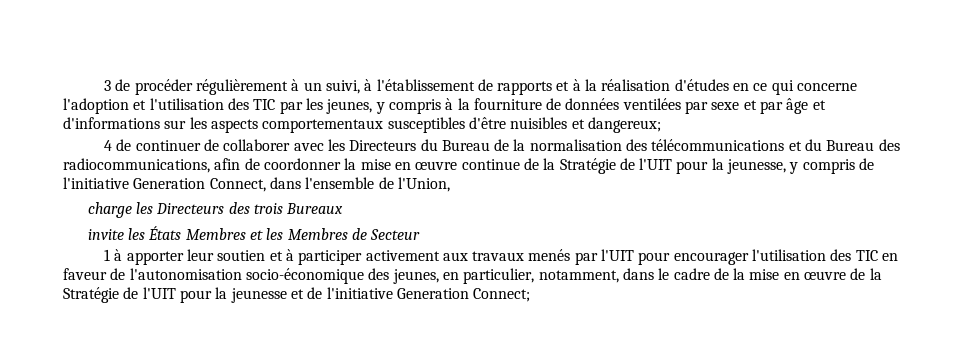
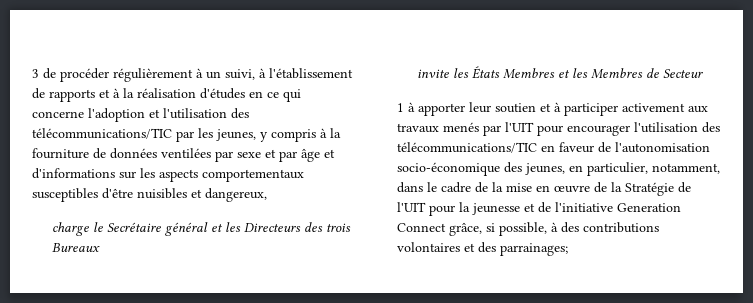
- 3 de procéder régulièrement à un suivi, à l'établissement de rapports et à la réalisation d'études en ce qui concerne l'adoption et l'utilisation des TIC par les jeunes, y compris à la fourniture de données ventilées par sexe et par âge et d'informations sur les aspects comportementaux susceptibles d'être nuisibles et dangereux;
- 4 de continuer de collaborer avec les Directeurs du Bureau de la normalisation des télécommunications et du Bureau des radiocommunications, afin de coordonner la mise en œuvre continue de la Stratégie de l'UIT pour la jeunesse, y compris de l'initiative Generation Connect, dans l'ensemble de l'Union,
- charge les Directeurs des trois Bureaux
+ 3 de procéder régulièrement à un suivi, à l'établissement de rapports et à la réalisation d'études en ce qui concerne l'adoption et l'utilisation des télécommunications/TIC par les jeunes, y compris à la fourniture de données ventilées par sexe et par âge et d'informations sur les aspects comportementaux susceptibles d'être nuisibles et dangereux,
+ charge le Secrétaire général et les Directeurs des trois Bureaux
- 1 à apporter leur soutien et à participer activement aux travaux menés par l'UIT pour encourager l'utilisation des TIC en faveur de l'autonomisation socio-économique des jeunes, en particulier, notamment, dans le cadre de la mise en œuvre de la Stratégie de l'UIT pour la jeunesse et de l'initiative Generation Connect;
+ 1 à apporter leur soutien et à participer activement aux travaux menés par l'UIT pour encourager l'utilisation des télécommunications/TIC en faveur de l'autonomisation socio-économique des jeunes, en particulier, notamment, dans le cadre de la mise en œuvre de la Stratégie de l'UIT pour la jeunesse et de l'initiative Generation Connect grâce, si possible, à des contributions volontaires et des parrainages;

